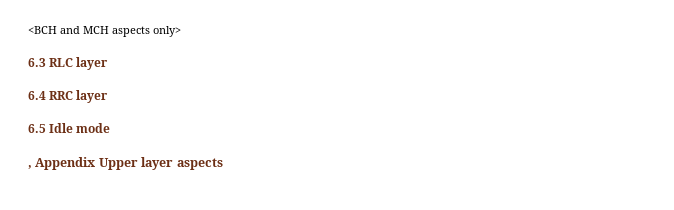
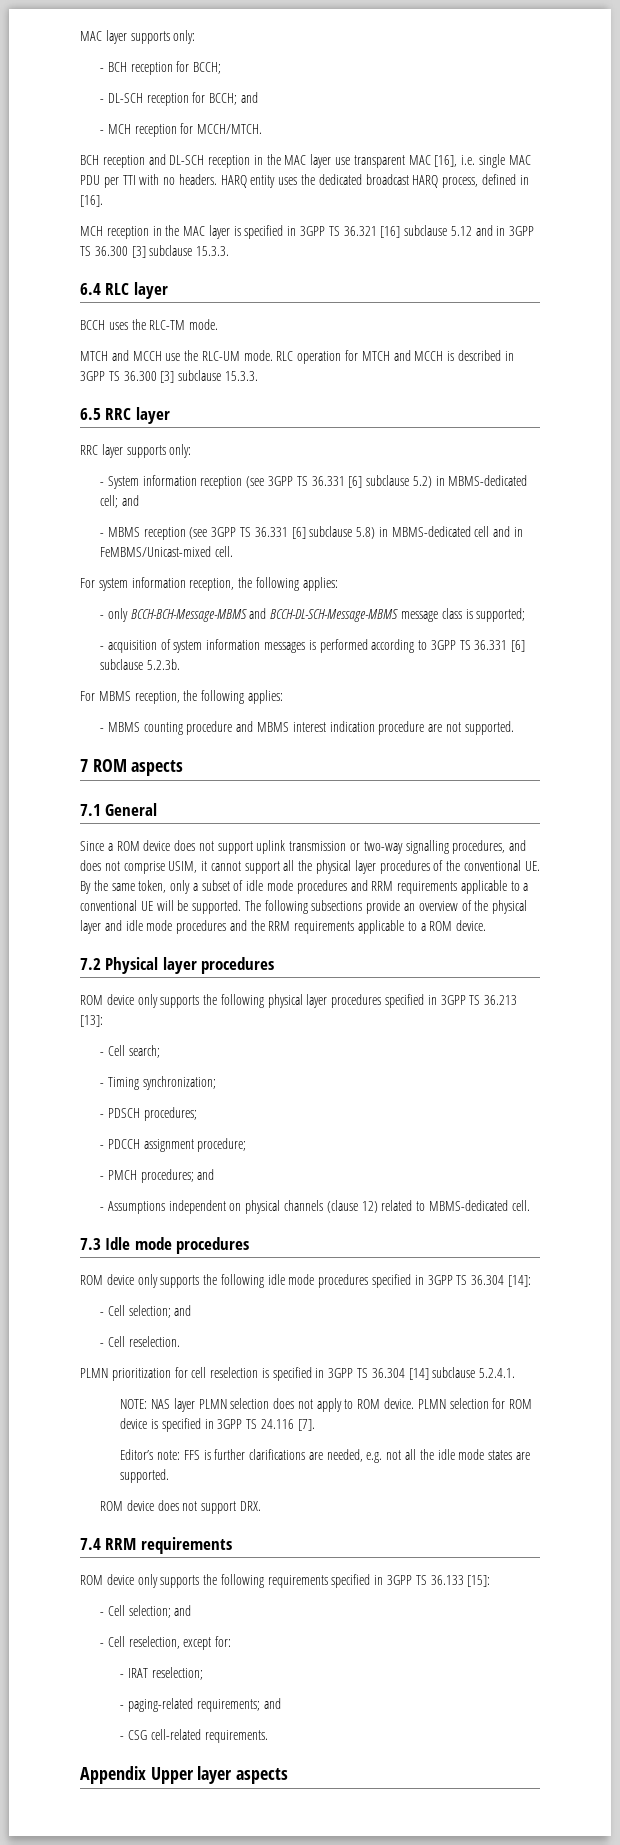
- <BCH and MCH aspects only>
- 6.3 RLC layer
- 6.4 RRC layer
- 6.5 Idle mode
- , Appendix Upper layer aspects
+ MAC layer supports only:
+ - BCH reception for BCCH;
+ - DL-SCH reception for BCCH; and
+ - MCH reception for MCCH/MTCH.
+ BCH reception and DL-SCH reception in the MAC layer use transparent MAC [16], i.e. single MAC PDU per TTI with no headers. HARQ entity uses the dedicated broadcast HARQ process, defined in [16].
+ MCH reception in the MAC layer is specified in 3GPP TS 36.321 [16] subclause 5.12 and in 3GPP TS 36.300 [3] subclause 15.3.3.
+ 6.4 RLC layer
+ BCCH uses the RLC-TM mode.
+ MTCH and MCCH use the RLC-UM mode. RLC operation for MTCH and MCCH is described in 3GPP TS 36.300 [3] subclause 15.3.3.
+ 6.5 RRC layer
+ RRC layer supports only:
+ - System information reception (see 3GPP TS 36.331 [6] subclause 5.2) in MBMS-dedicated cell; and
+ - MBMS reception (see 3GPP TS 36.331 [6] subclause 5.8) in MBMS-dedicated cell and in FeMBMS/Unicast-mixed cell.
+ For system information reception, the following applies:
+ - only BCCH-BCH-Message-MBMS and BCCH-DL-SCH-Message-MBMS message class is supported;
+ - acquisition of system information messages is performed according to 3GPP TS 36.331 [6] subclause 5.2.3b.
+ For MBMS reception, the following applies:
+ - MBMS counting procedure and MBMS interest indication procedure are not supported.
+ 7 ROM aspects
+ 7.1 General
+ Since a ROM device does not support uplink transmission or two-way signalling procedures, and does not comprise USIM, it cannot support all the physical layer procedures of the conventional UE. By the same token, only a subset of idle mode procedures and RRM requirements applicable to a conventional UE will be supported. The following subsections provide an overview of the physical layer and idle mode procedures and the RRM requirements applicable to a ROM device.
+ 7.2 Physical layer procedures
+ ROM device only supports the following physical layer procedures specified in 3GPP TS 36.213 [13]:
+ - Cell search;
+ - Timing synchronization;
+ - PDSCH procedures;
+ - PDCCH assignment procedure;
+ - PMCH procedures; and
+ - Assumptions independent on physical channels (clause 12) related to MBMS-dedicated cell.
+ 7.3 Idle mode procedures
+ ROM device only supports the following idle mode procedures specified in 3GPP TS 36.304 [14]:
+ - Cell selection; and
+ - Cell reselection.
+ PLMN prioritization for cell reselection is specified in 3GPP TS 36.304 [14] subclause 5.2.4.1.
+ NOTE: NAS layer PLMN selection does not apply to ROM device. PLMN selection for ROM device is specified in 3GPP TS 24.116 [7].
+ Editor’s note: FFS is further clarifications are needed, e.g. not all the idle mode states are supported.
+ ROM device does not support DRX.
+ 7.4 RRM requirements
+ ROM device only supports the following requirements specified in 3GPP TS 36.133 [15]:
+ - Cell selection; and
+ - Cell reselection, except for:
+ - IRAT reselection;
+ - paging-related requirements; and
+ - CSG cell-related requirements.
+ Appendix Upper layer aspects

